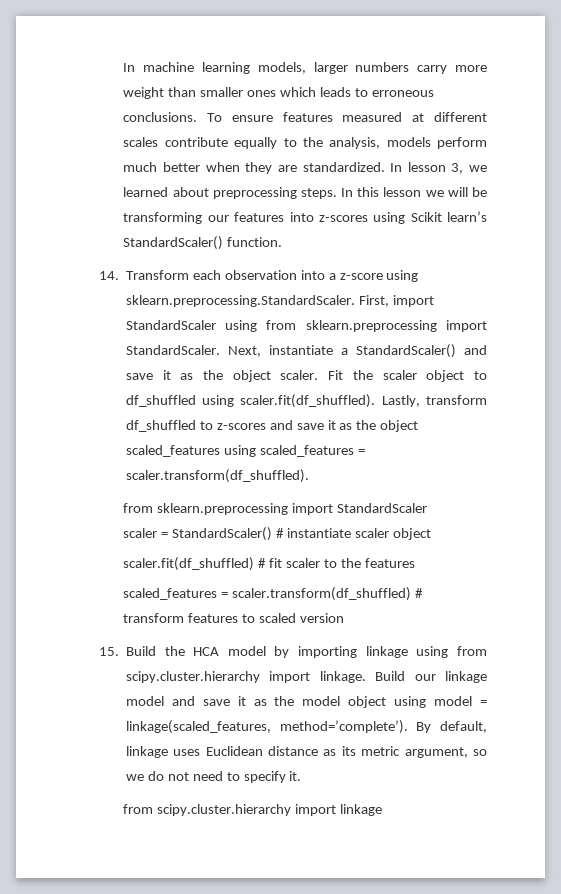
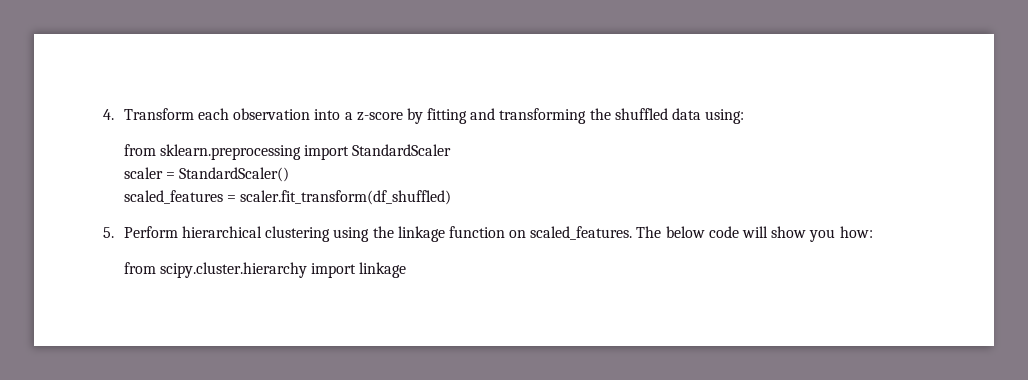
- In machine learning models, larger numbers carry more weight than smaller ones which leads to erroneous conclusions. To ensure features measured at different scales contribute equally to the analysis, models perform much better when they are standardized. In lesson 3, we learned about preprocessing steps. In this lesson we will be transforming our features into z-scores using Scikit learn’s StandardScaler() function.
- 14. Transform each observation into a z-score using sklearn.preprocessing.StandardScaler. First, import StandardScaler using from sklearn.preprocessing import StandardScaler. Next, instantiate a StandardScaler() and save it as the object scaler. Fit the scaler object to df_shuffled using scaler.fit(df_shuffled). Lastly, transform df_shuffled to z-scores and save it as the object scaled_features using scaled_features = scaler.transform(df_shuffled).
+ 4. Transform each observation into a z-score by fitting and transforming the shuffled data using:
- scaler = StandardScaler() # instantiate scaler object
- scaler.fit(df_shuffled) # fit scaler to the features
- scaled_features = scaler.transform(df_shuffled) # transform features to scaled version
- 15. Build the HCA model by importing linkage using from scipy.cluster.hierarchy import linkage. Build our linkage model and save it as the model object using model = linkage(scaled_features, method=’complete’). By default, linkage uses Euclidean distance as its metric argument, so we do not need to specify it.
+ scaler = StandardScaler()
+ scaled_features = scaler.fit_transform(df_shuffled)
+ 5. Perform hierarchical clustering using the linkage function on scaled_features. The below code will show you how:

